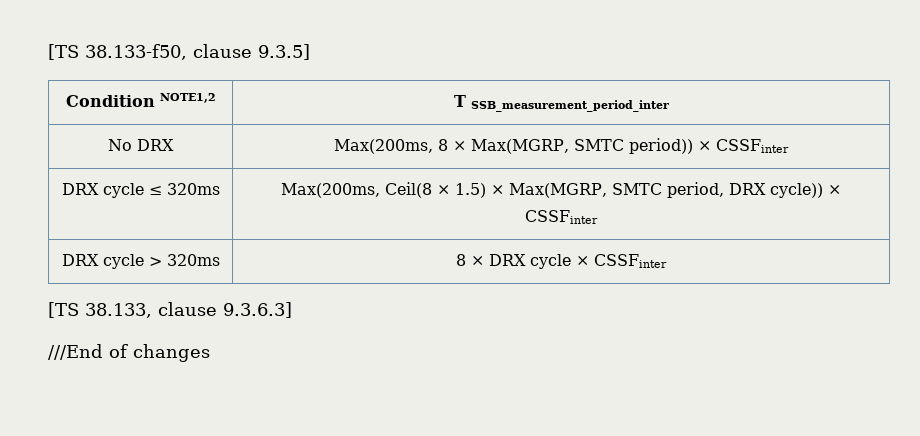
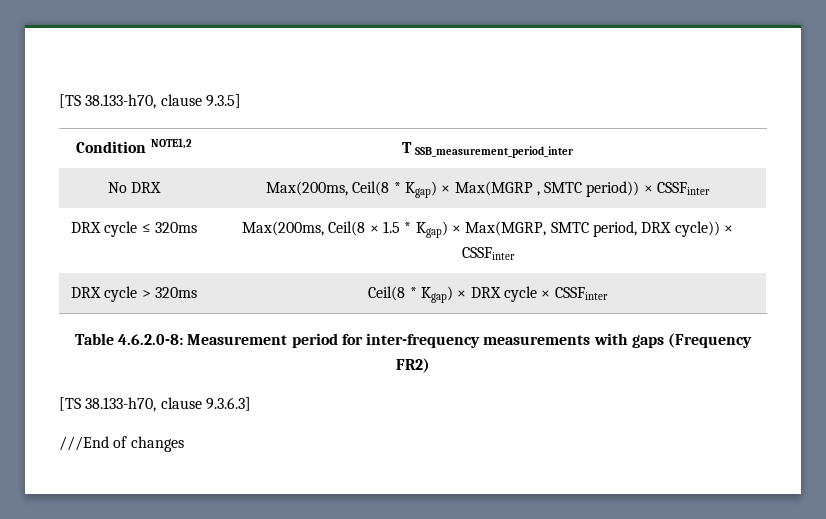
- [TS 38.133-f50, clause 9.3.5]
+ [TS 38.133-h70, clause 9.3.5]
- No DRX | Max(200ms, 8 × Max(MGRP, SMTC period)) × CSSFinter
+ No DRX | Max(200ms, Ceil(8 * Kgap) × Max(MGRP , SMTC period)) × CSSFinter
- DRX cycle ≤ 320ms | Max(200ms, Ceil(8 × 1.5) × Max(MGRP, SMTC period, DRX cycle)) × CSSFinter
+ DRX cycle ≤ 320ms | Max(200ms, Ceil(8 × 1.5 * Kgap) × Max(MGRP, SMTC period, DRX cycle)) × CSSFinter
- DRX cycle > 320ms | 8 × DRX cycle × CSSFinter
+ DRX cycle > 320ms | Ceil(8 * Kgap) × DRX cycle × CSSFinter
- [TS 38.133, clause 9.3.6.3]
+ Table 4.6.2.0-8: Measurement period for inter-frequency measurements with gaps (Frequency FR2)
+ [TS 38.133-h70, clause 9.3.6.3]

